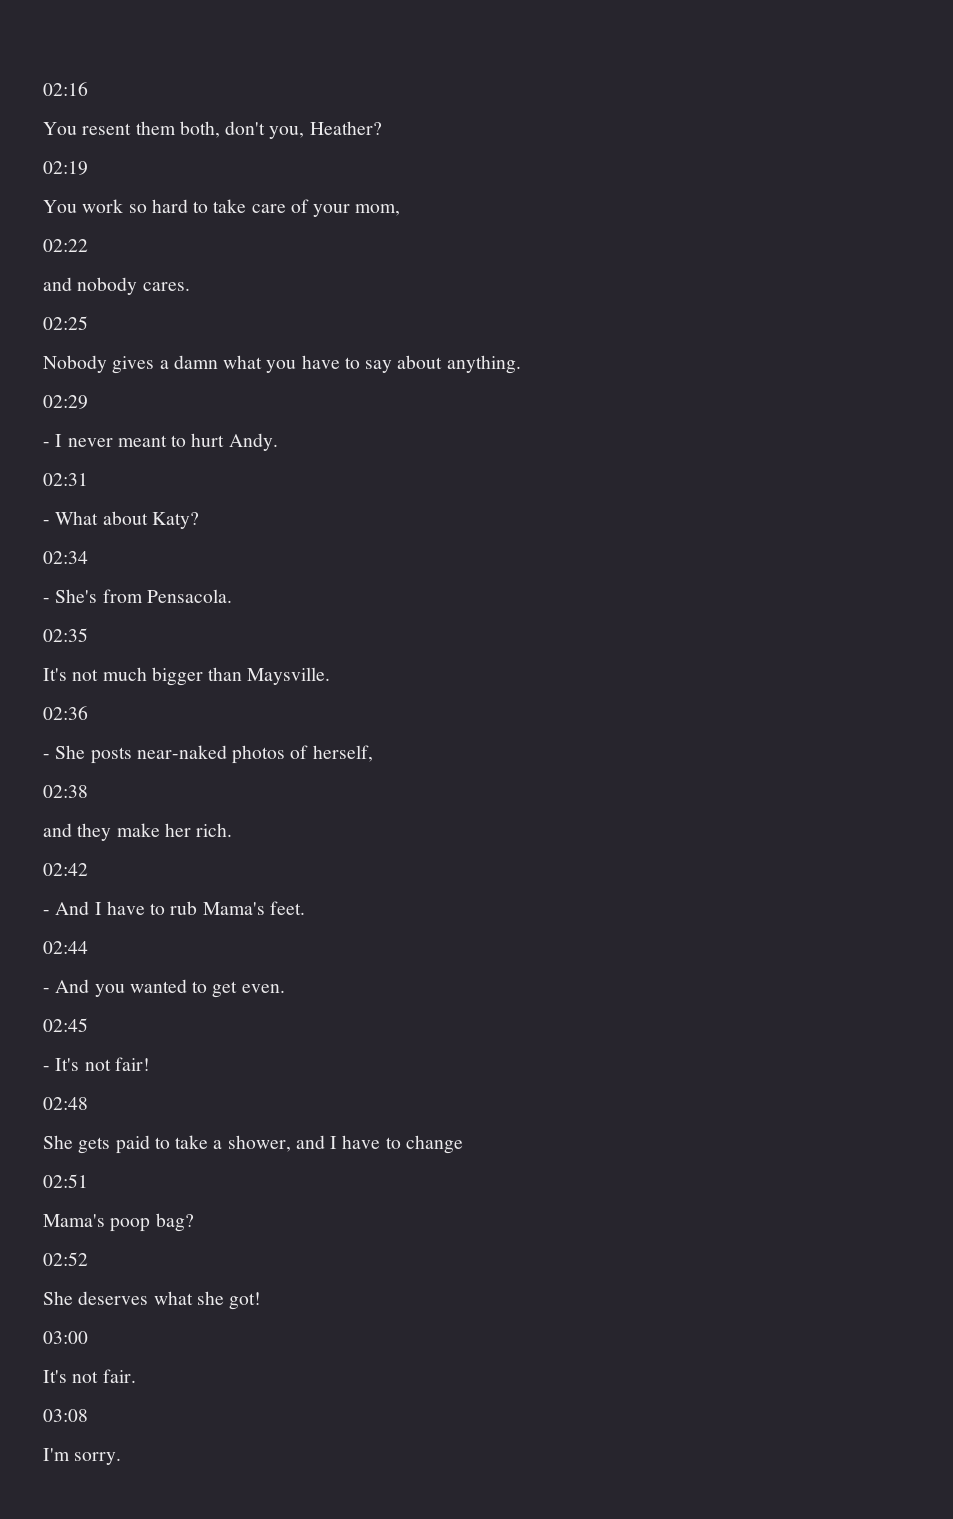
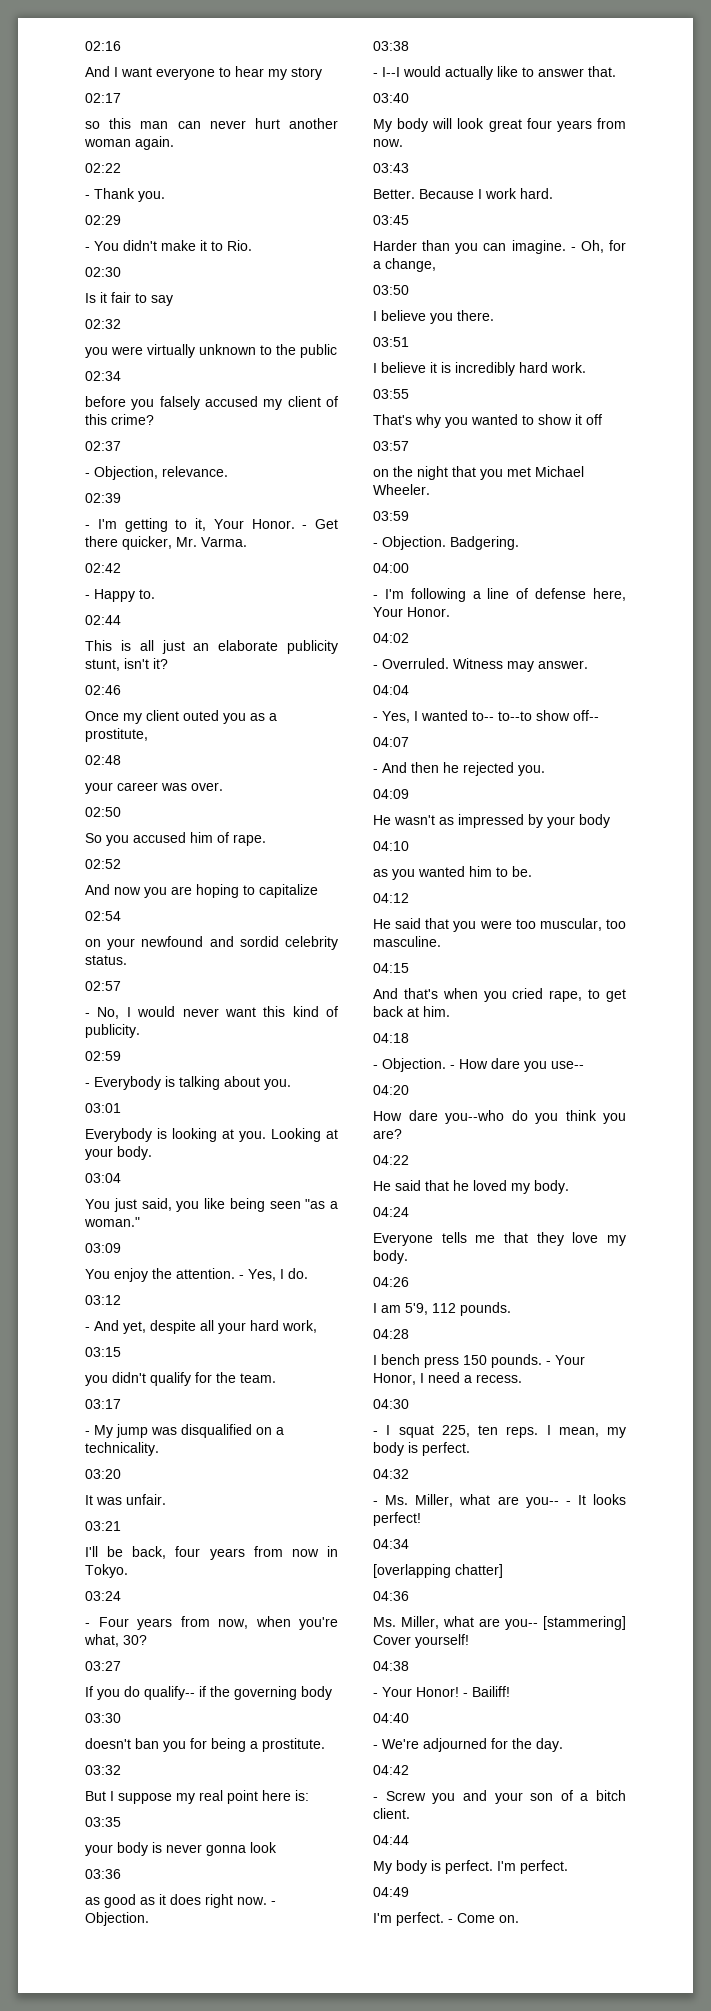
- You resent them both, don't you, Heather?
- 02:19
- You work so hard to take care of your mom,
+ And I want everyone to hear my story
+ 02:17
+ so this man can never hurt another woman again.
  02:22
- and nobody cares.
- 02:25
- Nobody gives a damn what you have to say about anything.
+ - Thank you.
  02:29
- - I never meant to hurt Andy.
- 02:31
- - What about Katy?
+ - You didn't make it to Rio.
+ 02:30
+ Is it fair to say
+ 02:32
+ you were virtually unknown to the public
  02:34
- - She's from Pensacola.
- 02:35
- It's not much bigger than Maysville.
- 02:36
- - She posts near-naked photos of herself,
- 02:38
- and they make her rich.
+ before you falsely accused my client of this crime?
+ 02:37
+ - Objection, relevance.
+ 02:39
+ - I'm getting to it, Your Honor. - Get there quicker, Mr. Varma.
  02:42
- - And I have to rub Mama's feet.
+ - Happy to.
  02:44
- - And you wanted to get even.
- 02:45
- - It's not fair!
+ This is all just an elaborate publicity stunt, isn't it?
+ 02:46
+ Once my client outed you as a prostitute,
  02:48
- She gets paid to take a shower, and I have to change
- 02:51
- Mama's poop bag?
+ your career was over.
+ 02:50
+ So you accused him of rape.
  02:52
- She deserves what she got!
- 03:00
- It's not fair.
- 03:08
- I'm sorry.
+ And now you are hoping to capitalize
+ 02:54
+ on your newfound and sordid celebrity status.
+ 02:57
+ - No, I would never want this kind of publicity.
+ 02:59
+ - Everybody is talking about you.
+ 03:01
+ Everybody is looking at you. Looking at your body.
+ 03:04
+ You just said, you like being seen "as a woman."
+ 03:09
+ You enjoy the attention. - Yes, I do.
+ 03:12
+ - And yet, despite all your hard work,
+ 03:15
+ you didn't qualify for the team.
+ 03:17
+ - My jump was disqualified on a technicality.
+ 03:20
+ It was unfair.
+ 03:21
+ I'll be back, four years from now in Tokyo.
+ 03:24
+ - Four years from now, when you're what, 30?
+ 03:27
+ If you do qualify-- if the governing body
+ 03:30
+ doesn't ban you for being a prostitute.
+ 03:32
+ But I suppose my real point here is:
+ 03:35
+ your body is never gonna look
+ 03:36
+ as good as it does right now. - Objection.
+ 03:38
+ - I--I would actually like to answer that.
+ 03:40
+ My body will look great four years from now.
+ 03:43
+ Better. Because I work hard.
+ 03:45
+ Harder than you can imagine. - Oh, for a change,
+ 03:50
+ I believe you there.
+ 03:51
+ I believe it is incredibly hard work.
+ 03:55
+ That's why you wanted to show it off
+ 03:57
+ on the night that you met Michael Wheeler.
+ 03:59
+ - Objection. Badgering.
+ 04:00
+ - I'm following a line of defense here, Your Honor.
+ 04:02
+ - Overruled. Witness may answer.
+ 04:04
+ - Yes, I wanted to-- to--to show off--
+ 04:07
+ - And then he rejected you.
+ 04:09
+ He wasn't as impressed by your body
+ 04:10
+ as you wanted him to be.
+ 04:12
+ He said that you were too muscular, too masculine.
+ 04:15
+ And that's when you cried rape, to get back at him.
+ 04:18
+ - Objection. - How dare you use--
+ 04:20
+ How dare you--who do you think you are?
+ 04:22
+ He said that he loved my body.
+ 04:24
+ Everyone tells me that they love my body.
+ 04:26
+ I am 5'9, 112 pounds.
+ 04:28
+ I bench press 150 pounds. - Your Honor, I need a recess.
+ 04:30
+ - I squat 225, ten reps. I mean, my body is perfect.
+ 04:32
+ - Ms. Miller, what are you-- - It looks perfect!
+ 04:34
+ [overlapping chatter]
+ 04:36
+ Ms. Miller, what are you-- [stammering] Cover yourself!
+ 04:38
+ - Your Honor! - Bailiff!
+ 04:40
+ - We're adjourned for the day.
+ 04:42
+ - Screw you and your son of a bitch client.
+ 04:44
+ My body is perfect. I'm perfect.
+ 04:49
+ I'm perfect. - Come on.

